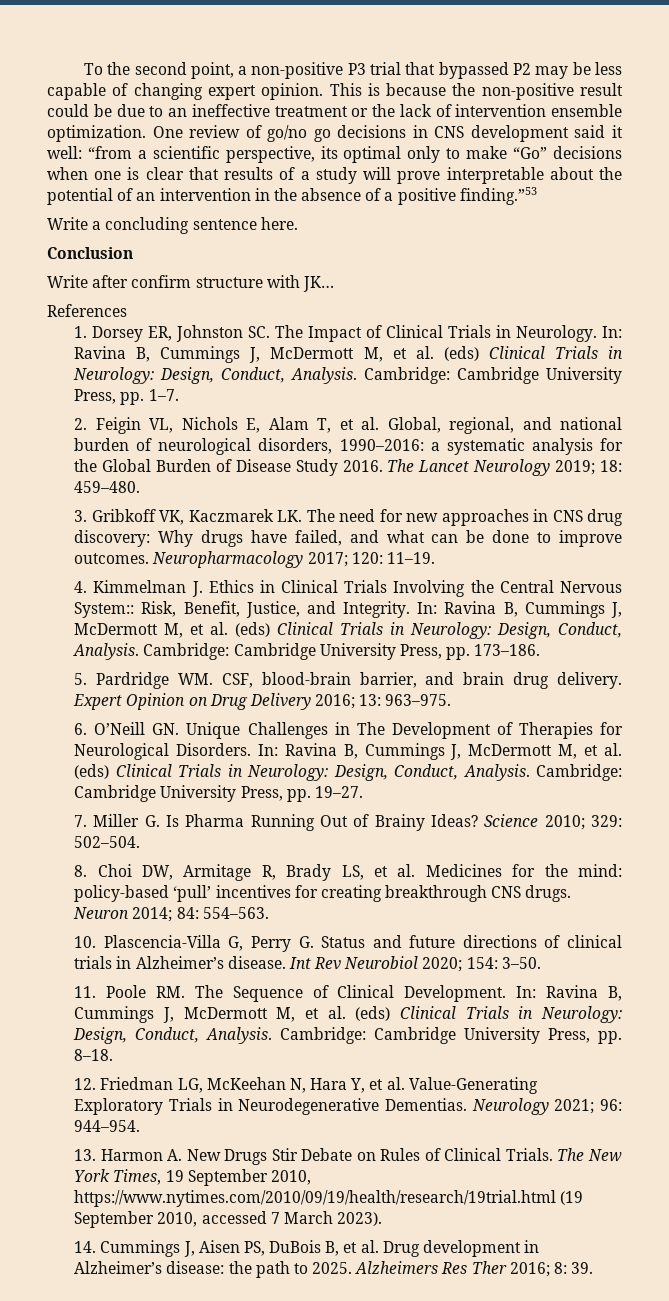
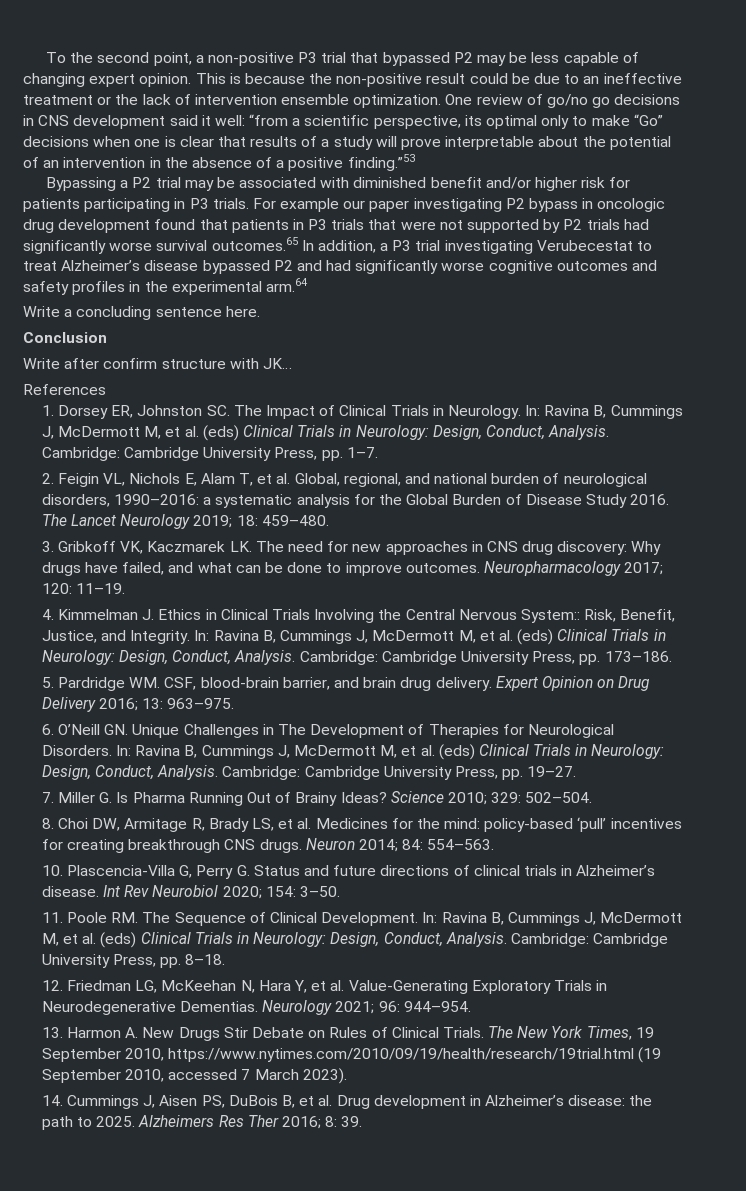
+ Bypassing a P2 trial may be associated with diminished benefit and/or higher risk for patients participating in P3 trials. For example our paper investigating P2 bypass in oncologic drug development found that patients in P3 trials that were not supported by P2 trials had significantly worse survival outcomes.65 In addition, a P3 trial investigating Verubecestat to treat Alzheimer’s disease bypassed P2 and had significantly worse cognitive outcomes and safety profiles in the experimental arm.64

